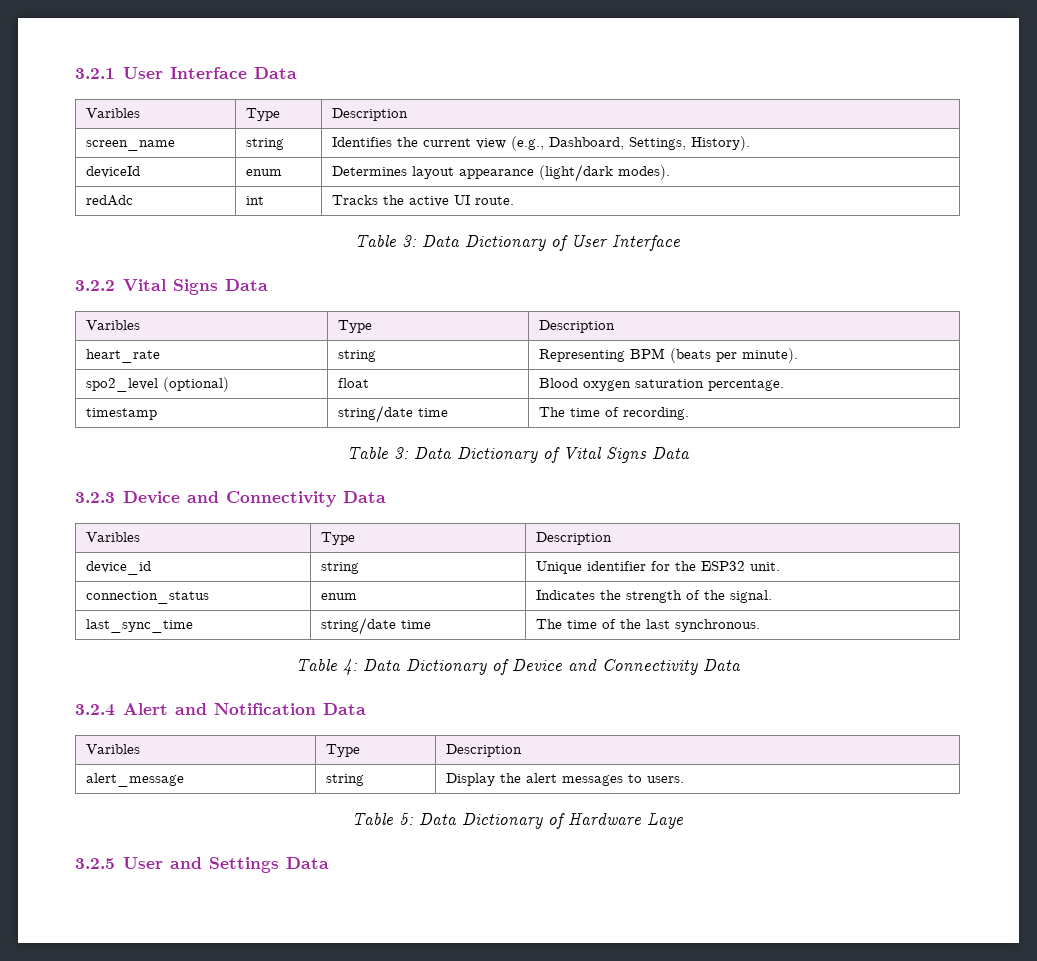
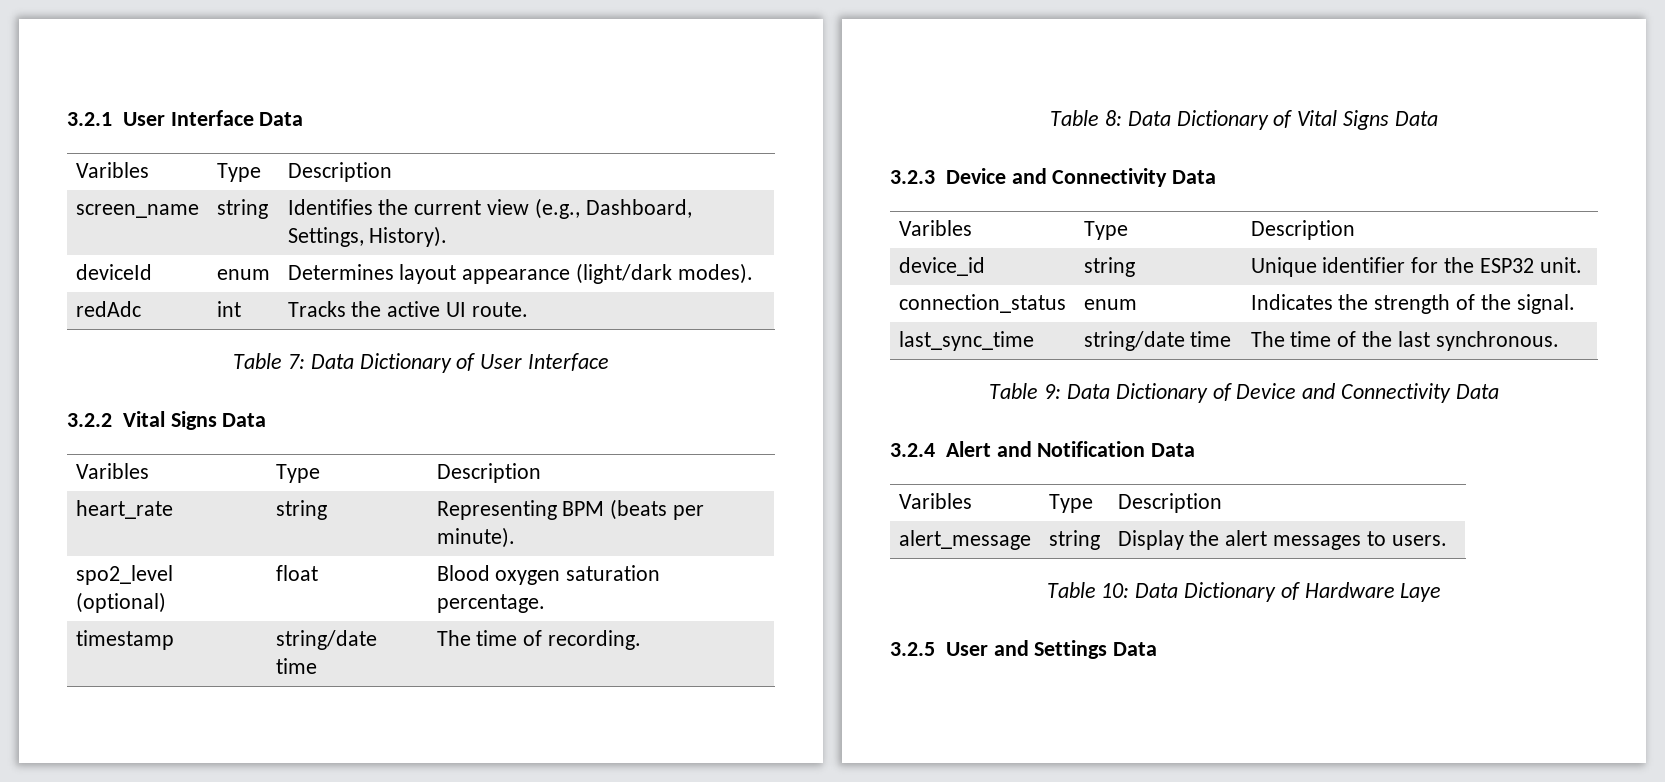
- Table 3: Data Dictionary of User Interface
+ Table 7: Data Dictionary of User Interface
- Table 3: Data Dictionary of Vital Signs Data
+ Table 8: Data Dictionary of Vital Signs Data
- Table 4: Data Dictionary of Device and Connectivity Data
+ Table 9: Data Dictionary of Device and Connectivity Data
- Table 5: Data Dictionary of Hardware Laye
+ Table 10: Data Dictionary of Hardware Laye

